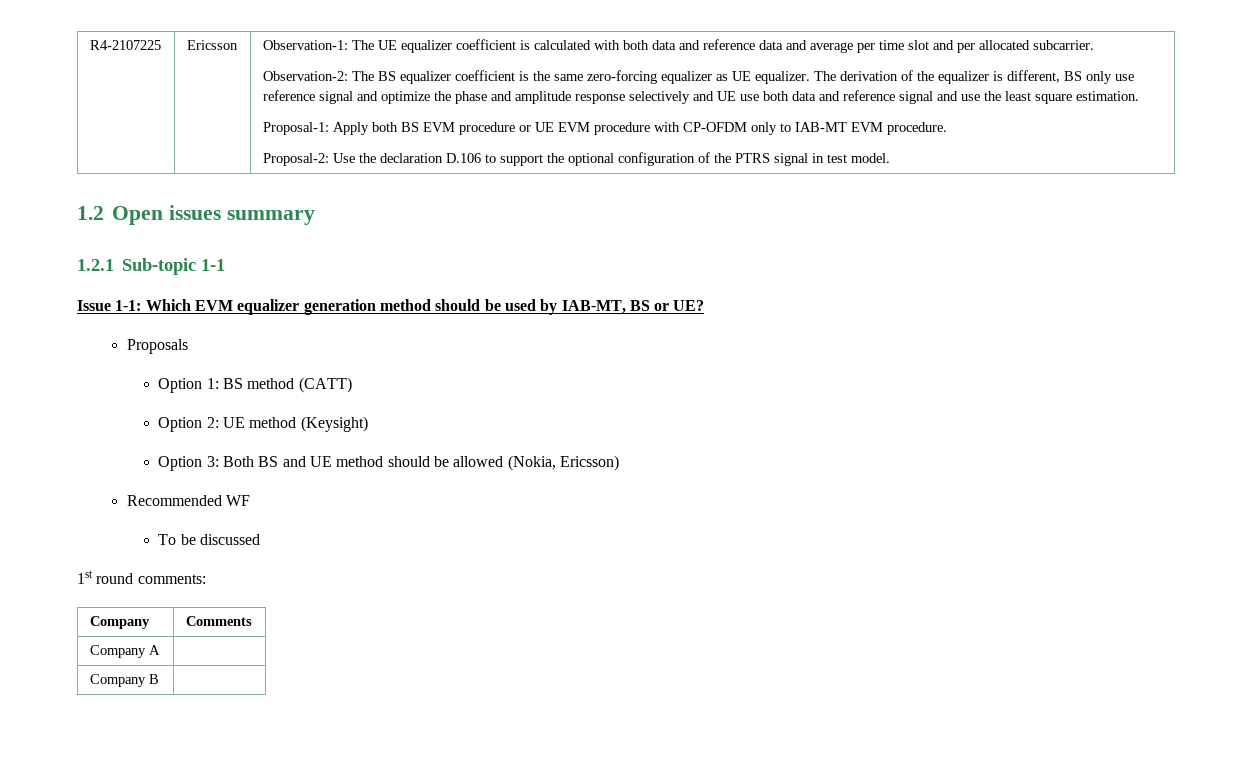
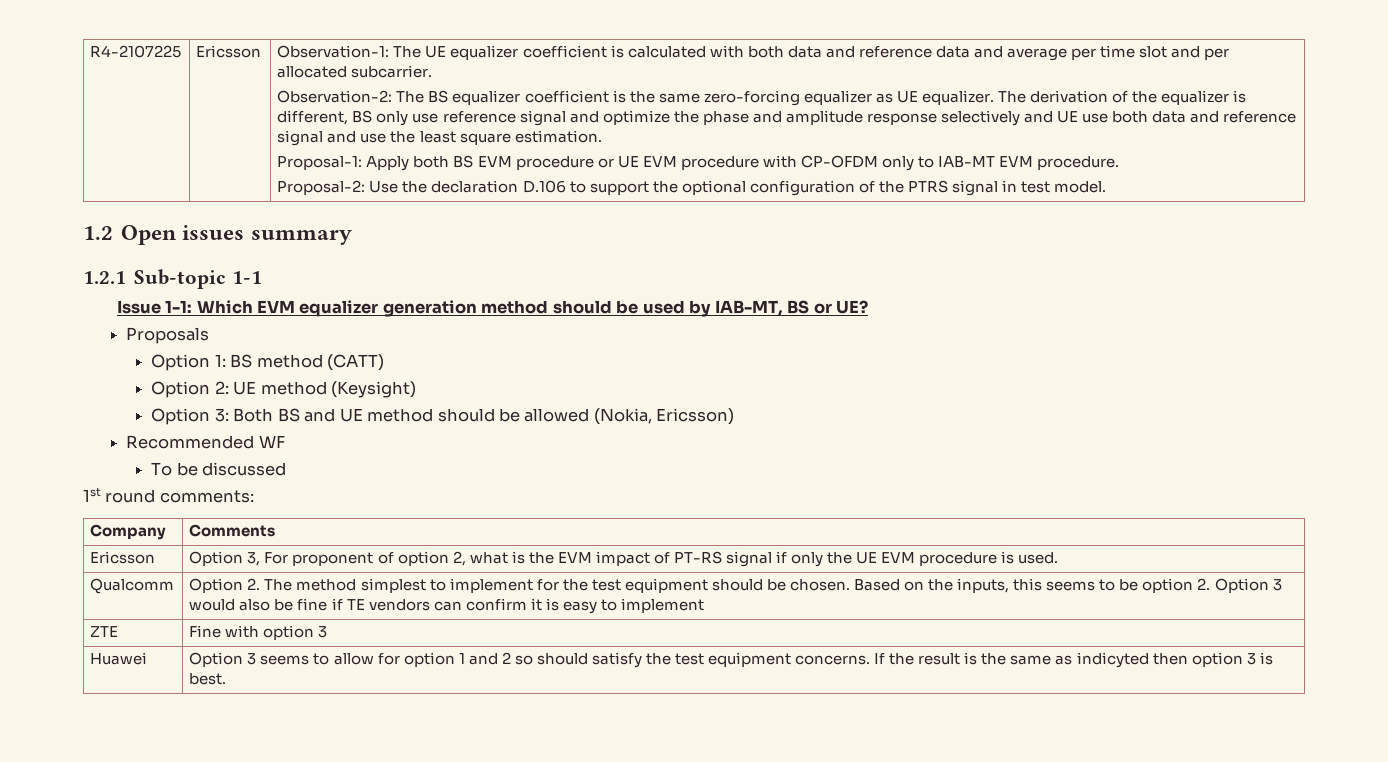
- Company A |
- Company B |
+ Ericsson | Option 3, For proponent of option 2, what is the EVM impact of PT-RS signal if only the UE EVM procedure is used.
+ Qualcomm | Option 2. The method simplest to implement for the test equipment should be chosen. Based on the inputs, this seems to be option 2. Option 3 would also be fine if TE vendors can confirm it is easy to implement
+ ZTE | Fine with option 3
+ Huawei | Option 3 seems to allow for option 1 and 2 so should satisfy the test equipment concerns. If the result is the same as indicyted then option 3 is best.

